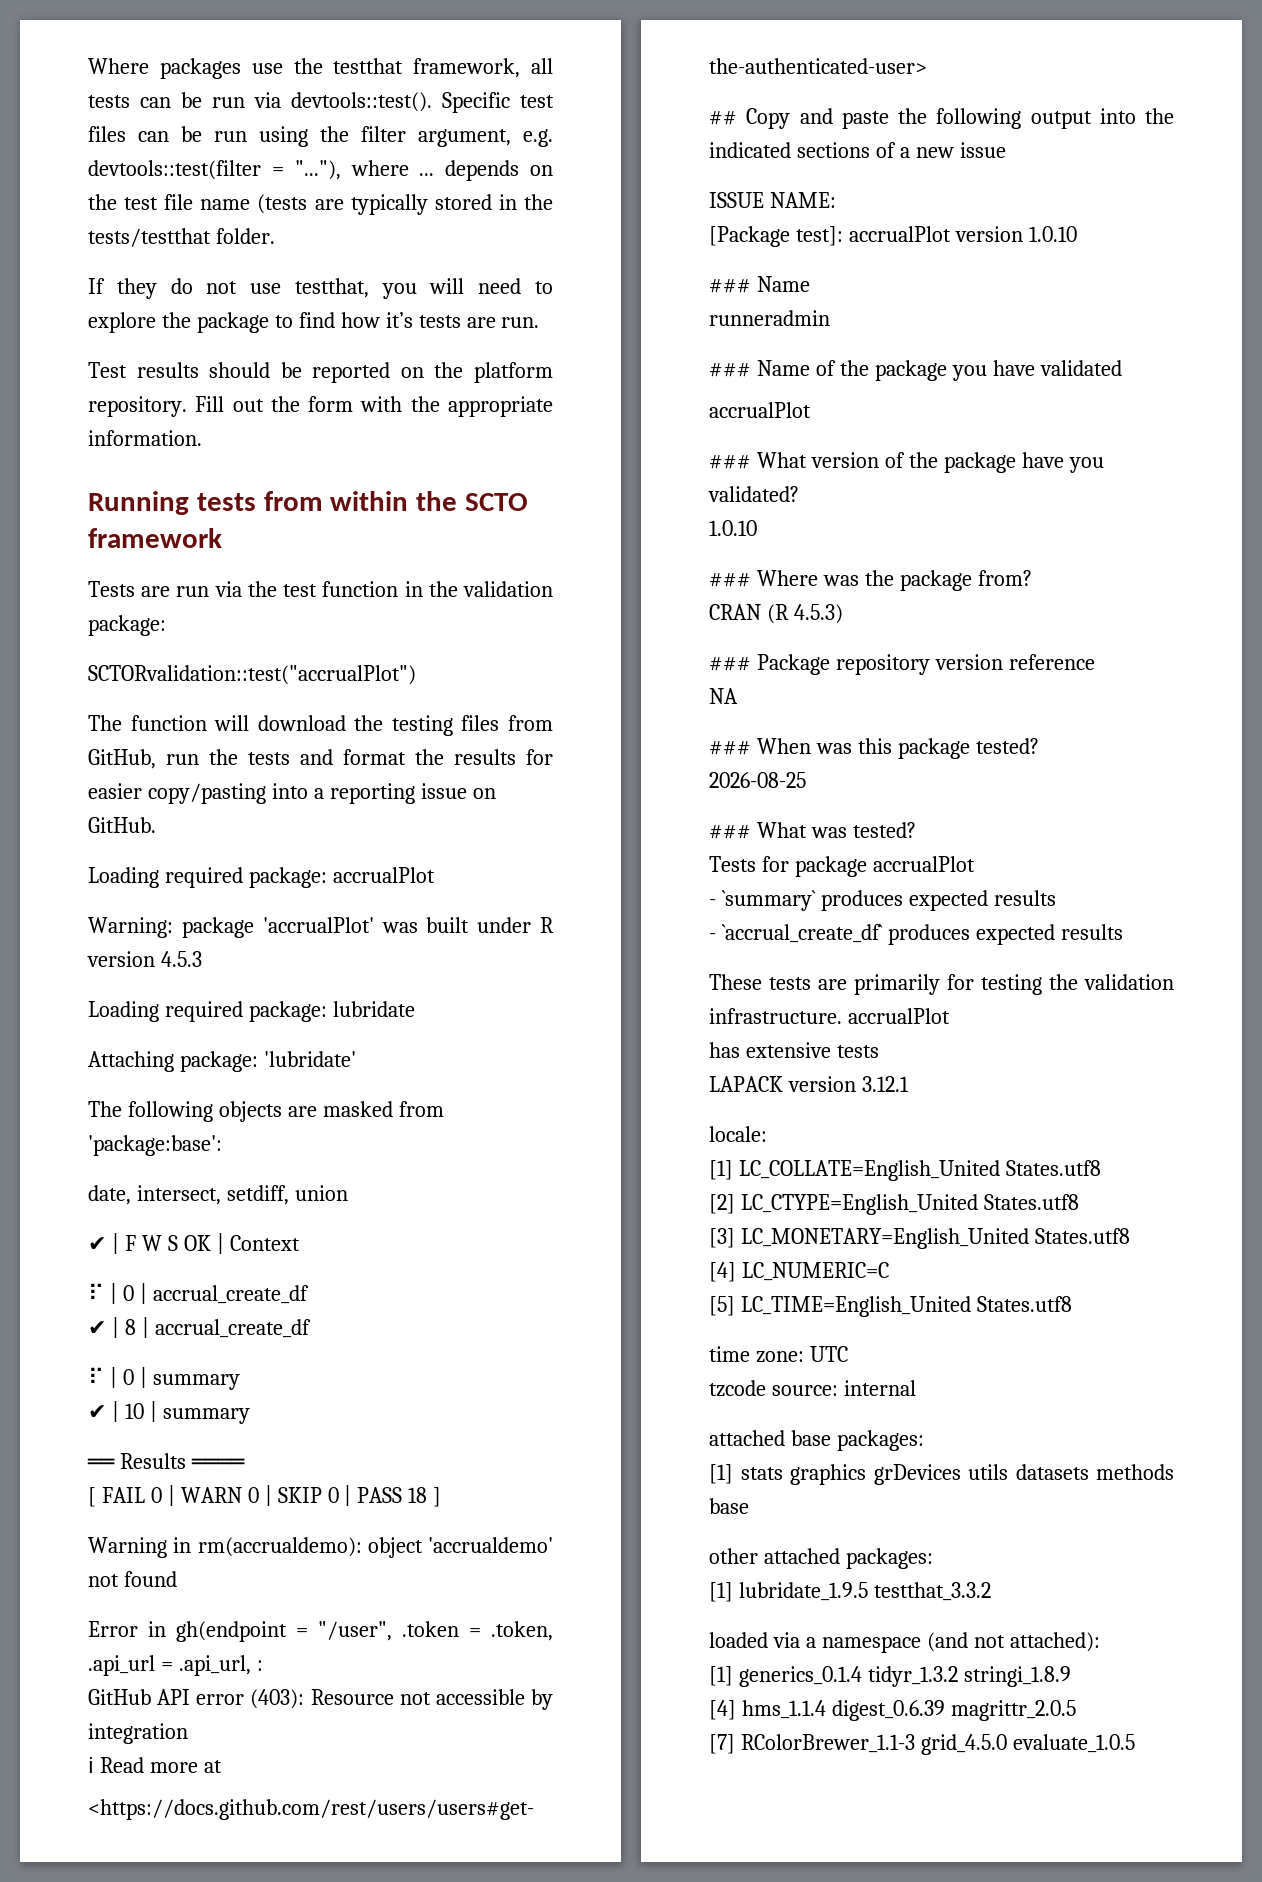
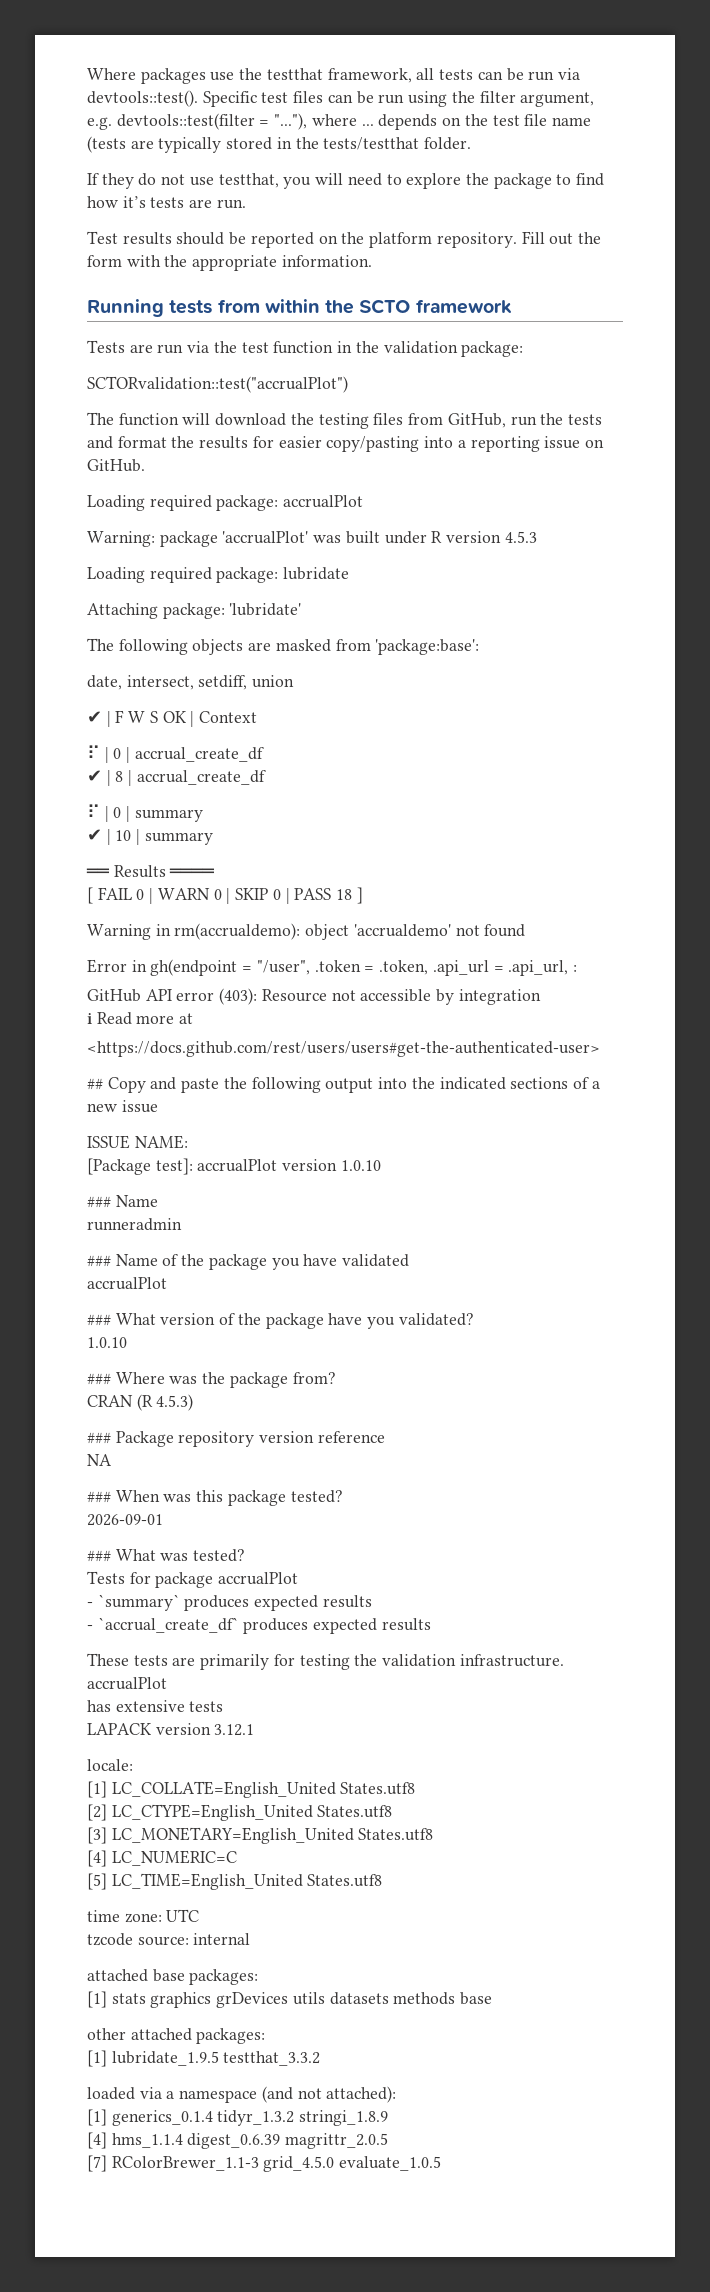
- 2026-08-25
+ 2026-09-01

